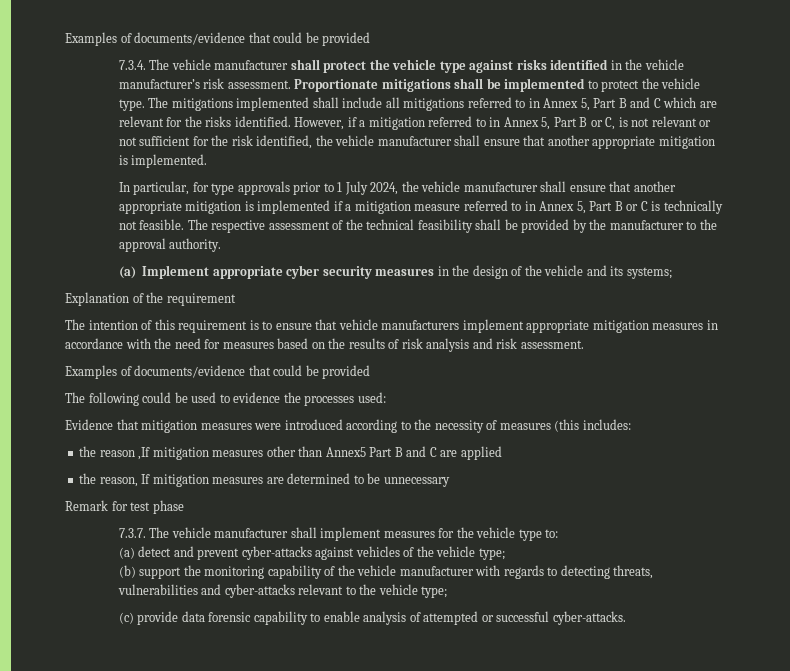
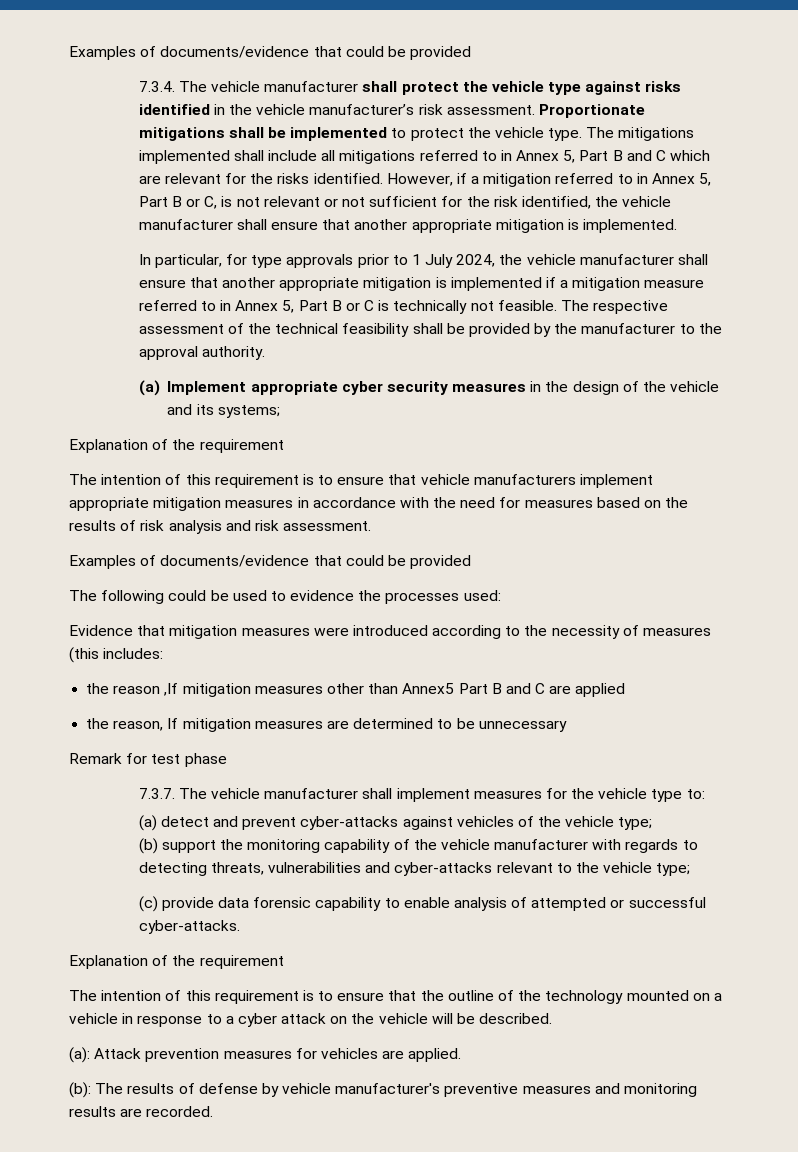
  (c) provide data forensic capability to enable analysis of attempted or successful cyber-attacks.
+ Explanation of the requirement
+ The intention of this requirement is to ensure that the outline of the technology mounted on a vehicle in response to a cyber attack on the vehicle will be described.
+ (a): Attack prevention measures for vehicles are applied.
+ (b): The results of defense by vehicle manufacturer's preventive measures and monitoring results are recorded.

